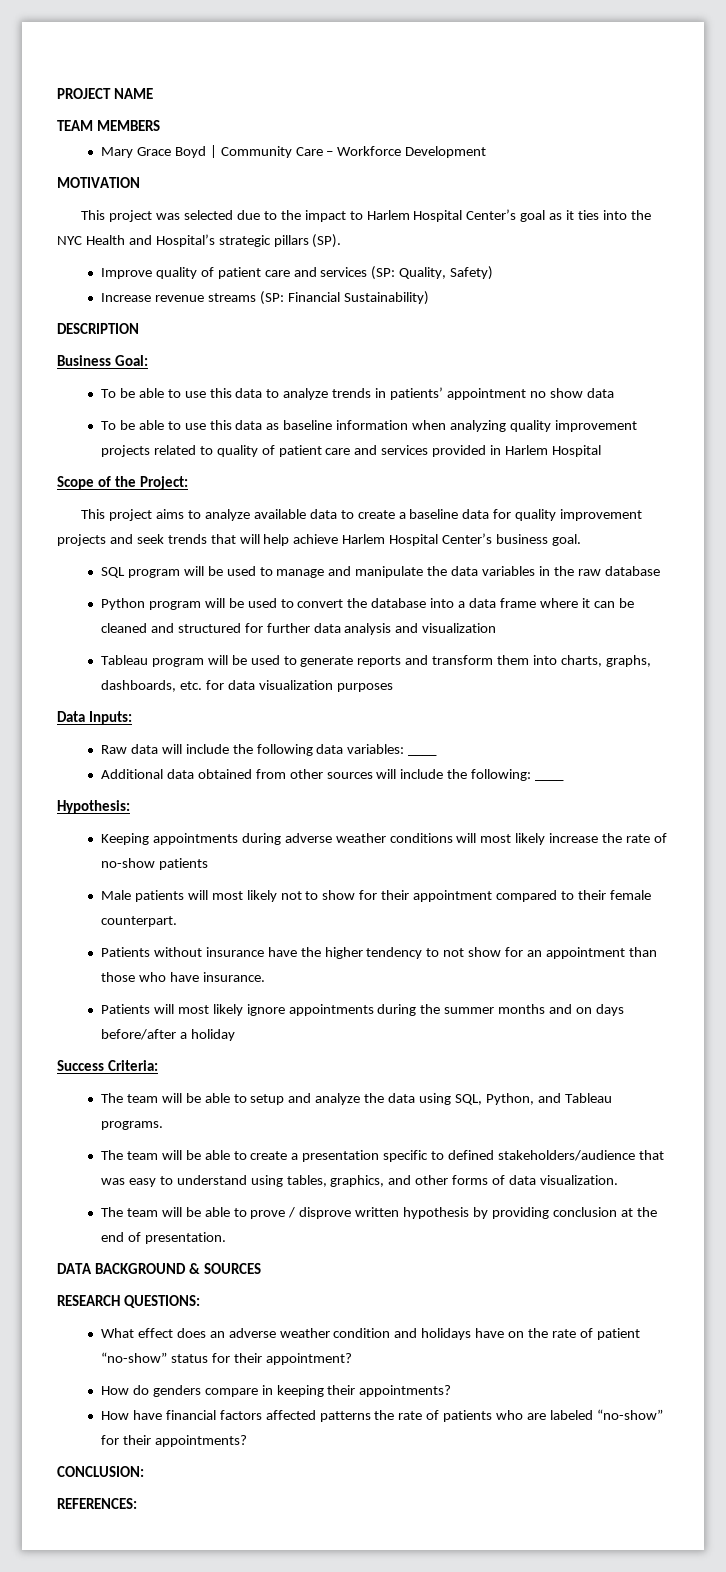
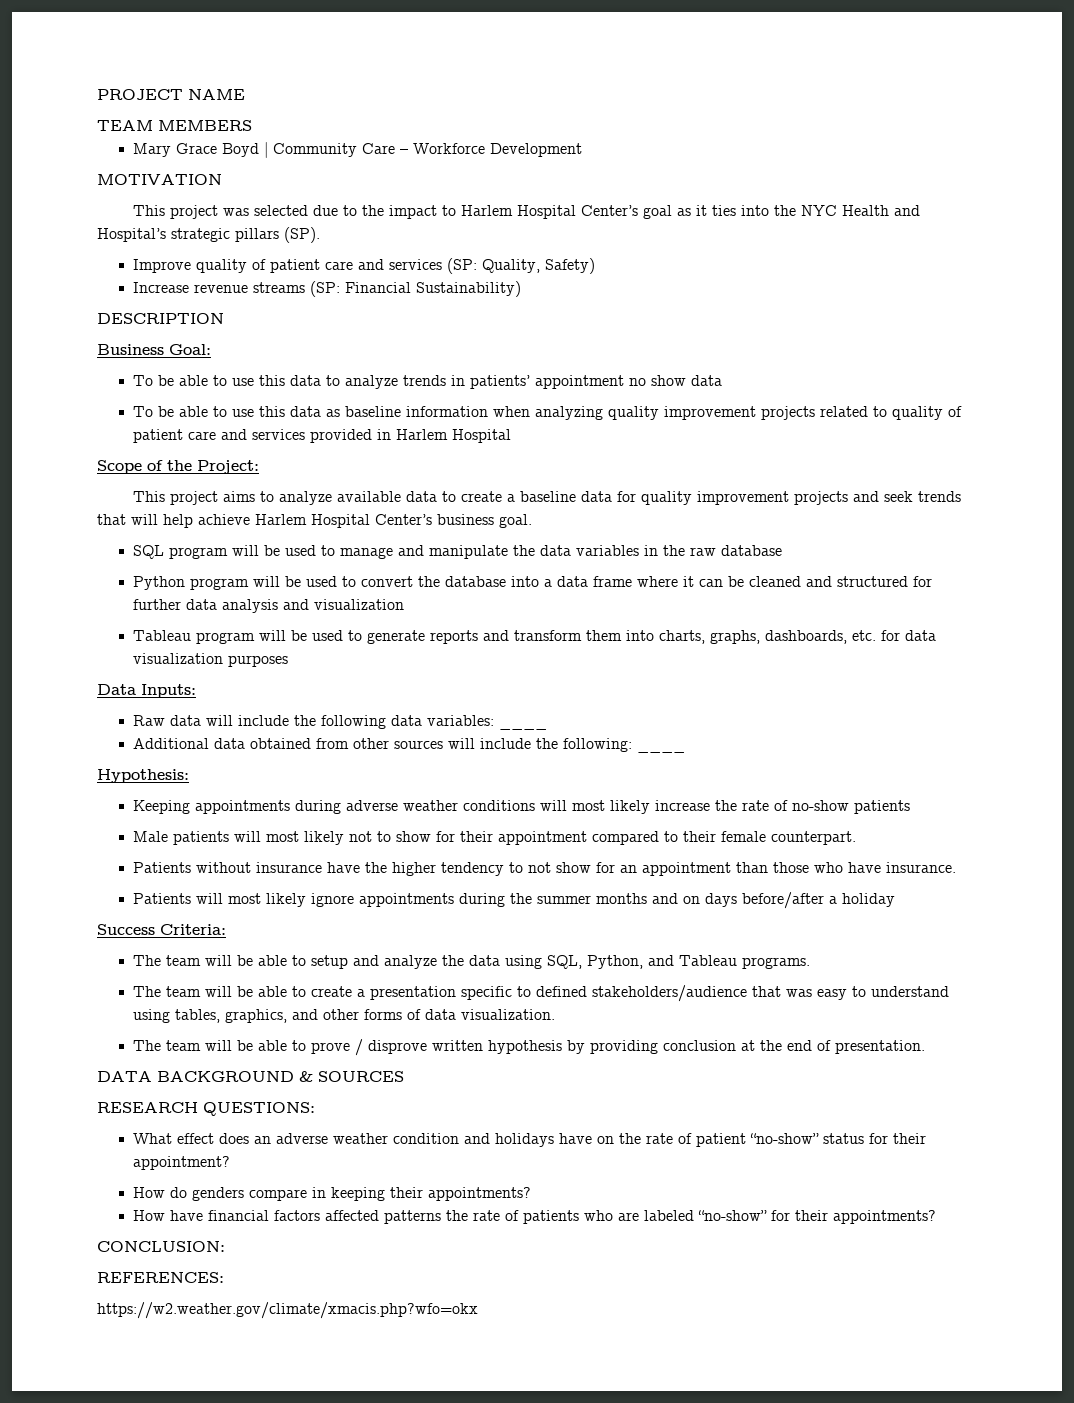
+ https://w2.weather.gov/climate/xmacis.php?wfo=okx

